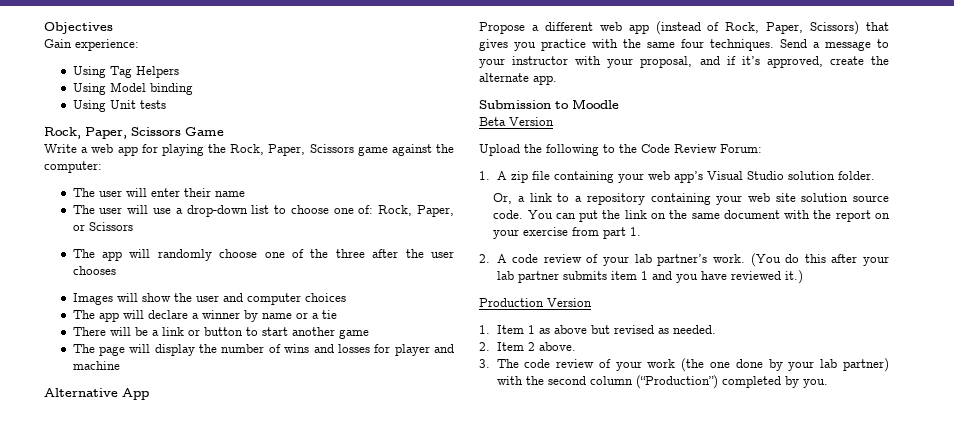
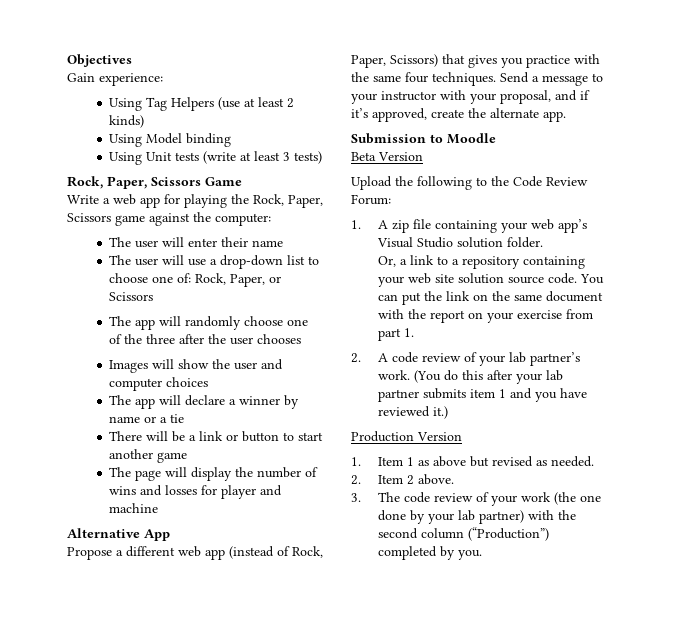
- Using Tag Helpers
+ Using Tag Helpers (use at least 2 kinds)
- Using Unit tests
+ Using Unit tests (write at least 3 tests)

